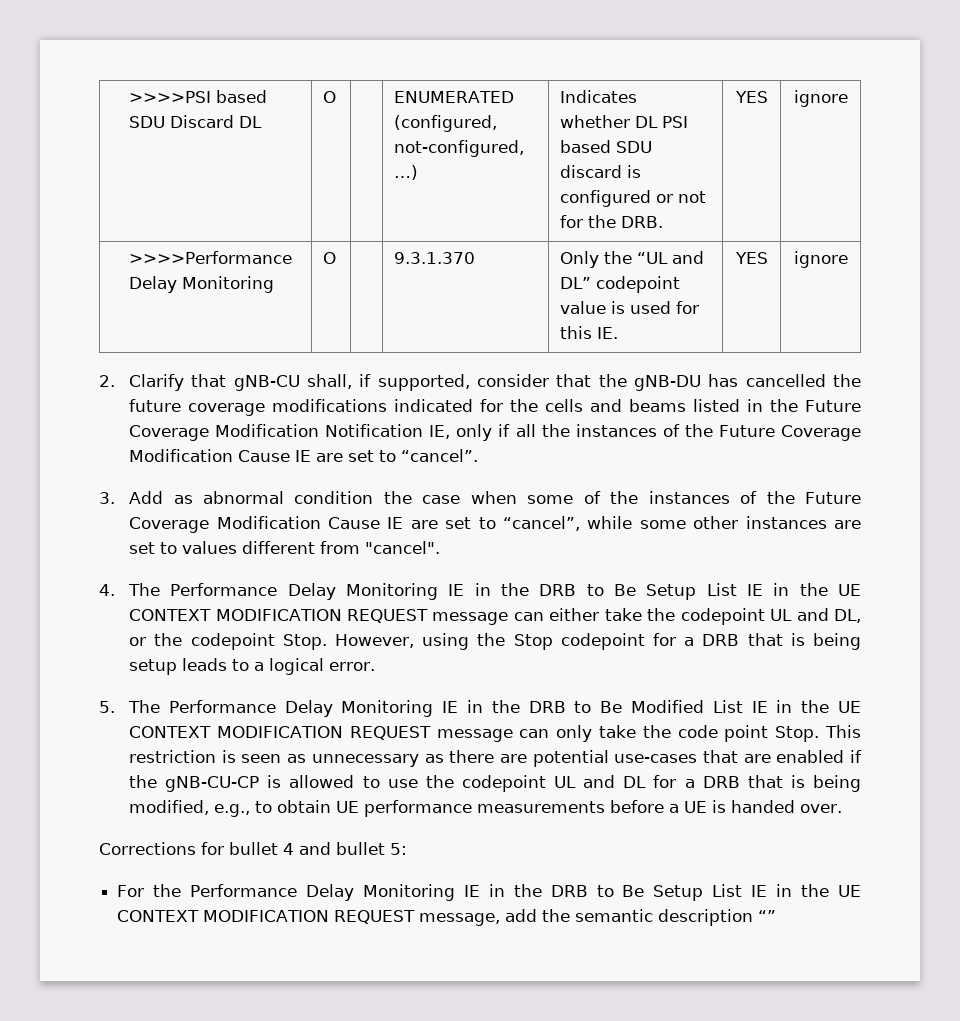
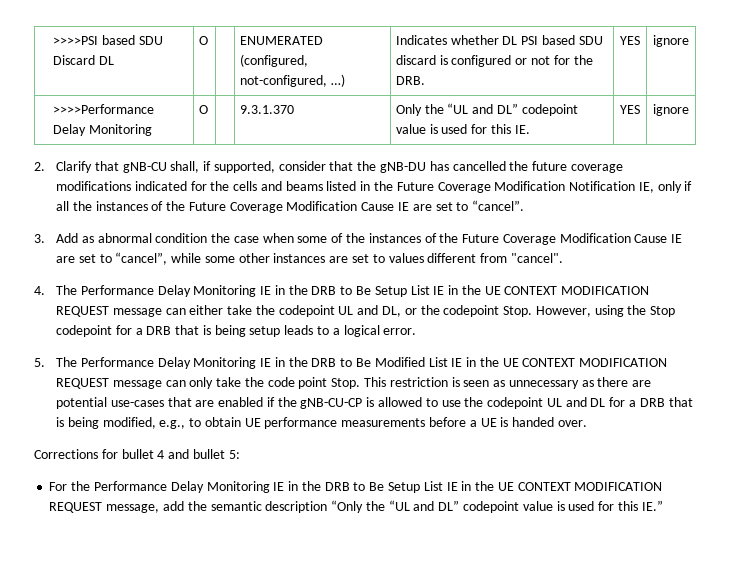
- For the Performance Delay Monitoring IE in the DRB to Be Setup List IE in the UE CONTEXT MODIFICATION REQUEST message, add the semantic description “”
+ For the Performance Delay Monitoring IE in the DRB to Be Setup List IE in the UE CONTEXT MODIFICATION REQUEST message, add the semantic description “Only the “UL and DL” codepoint value is used for this IE.”

